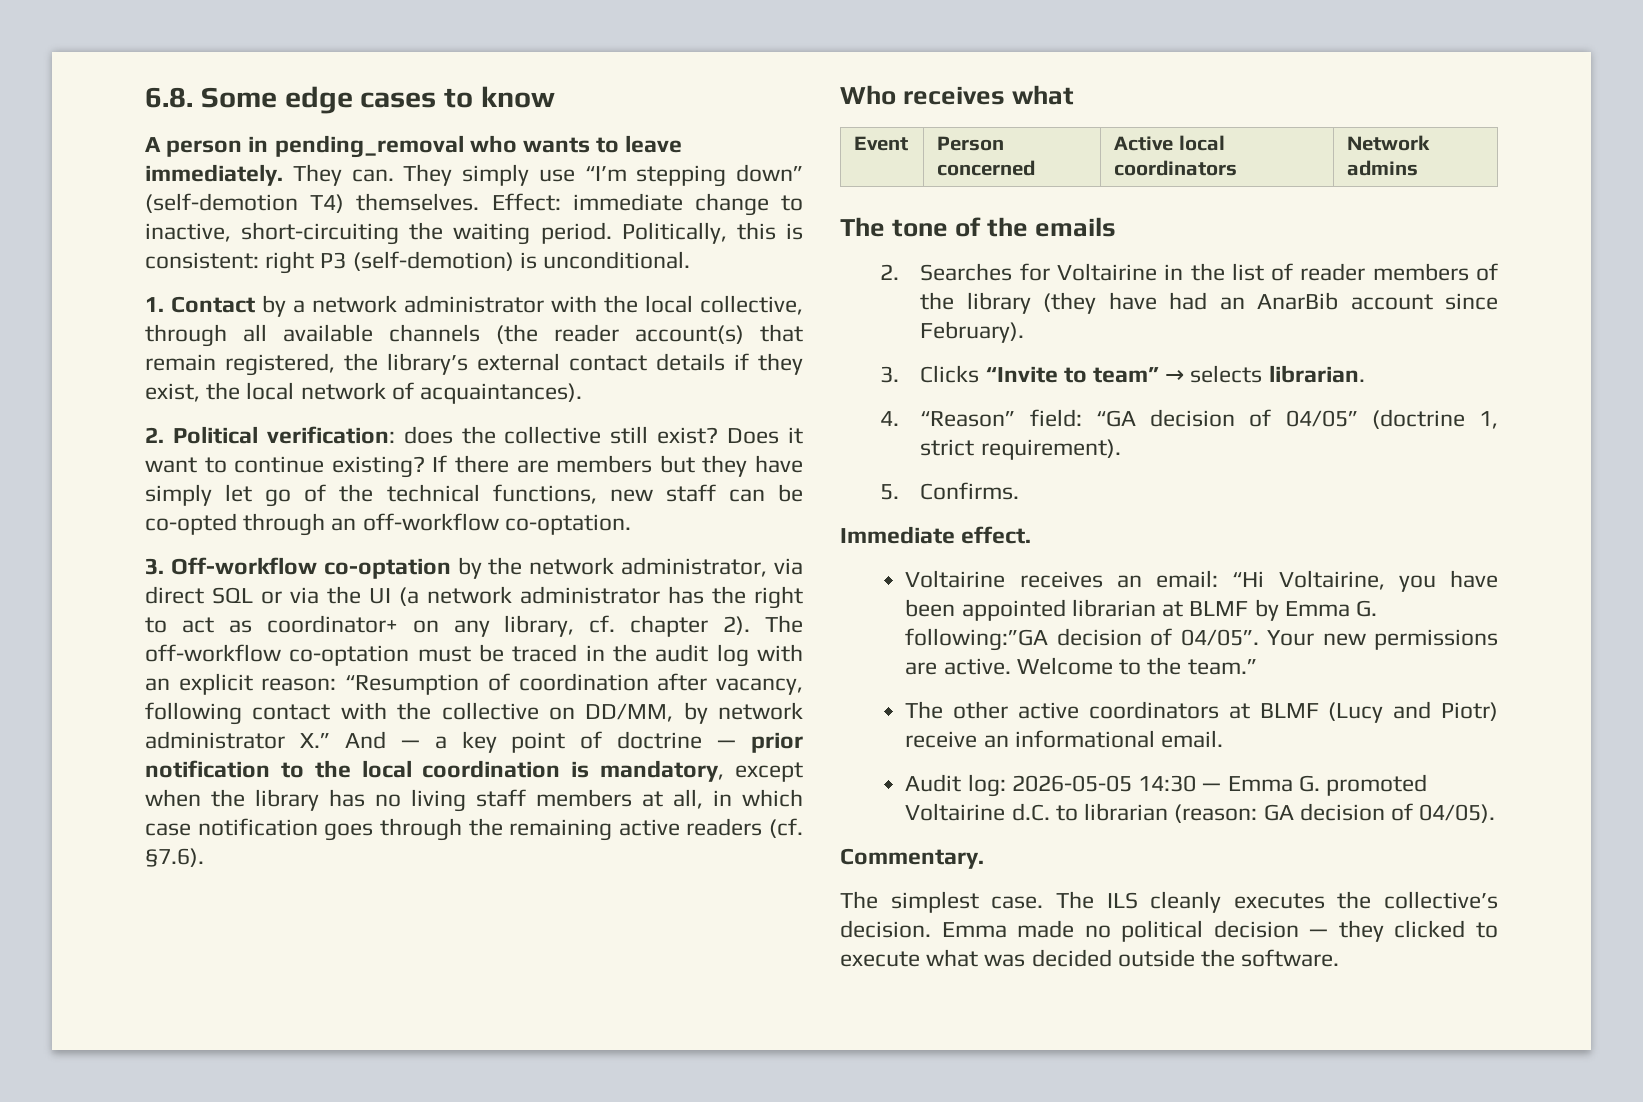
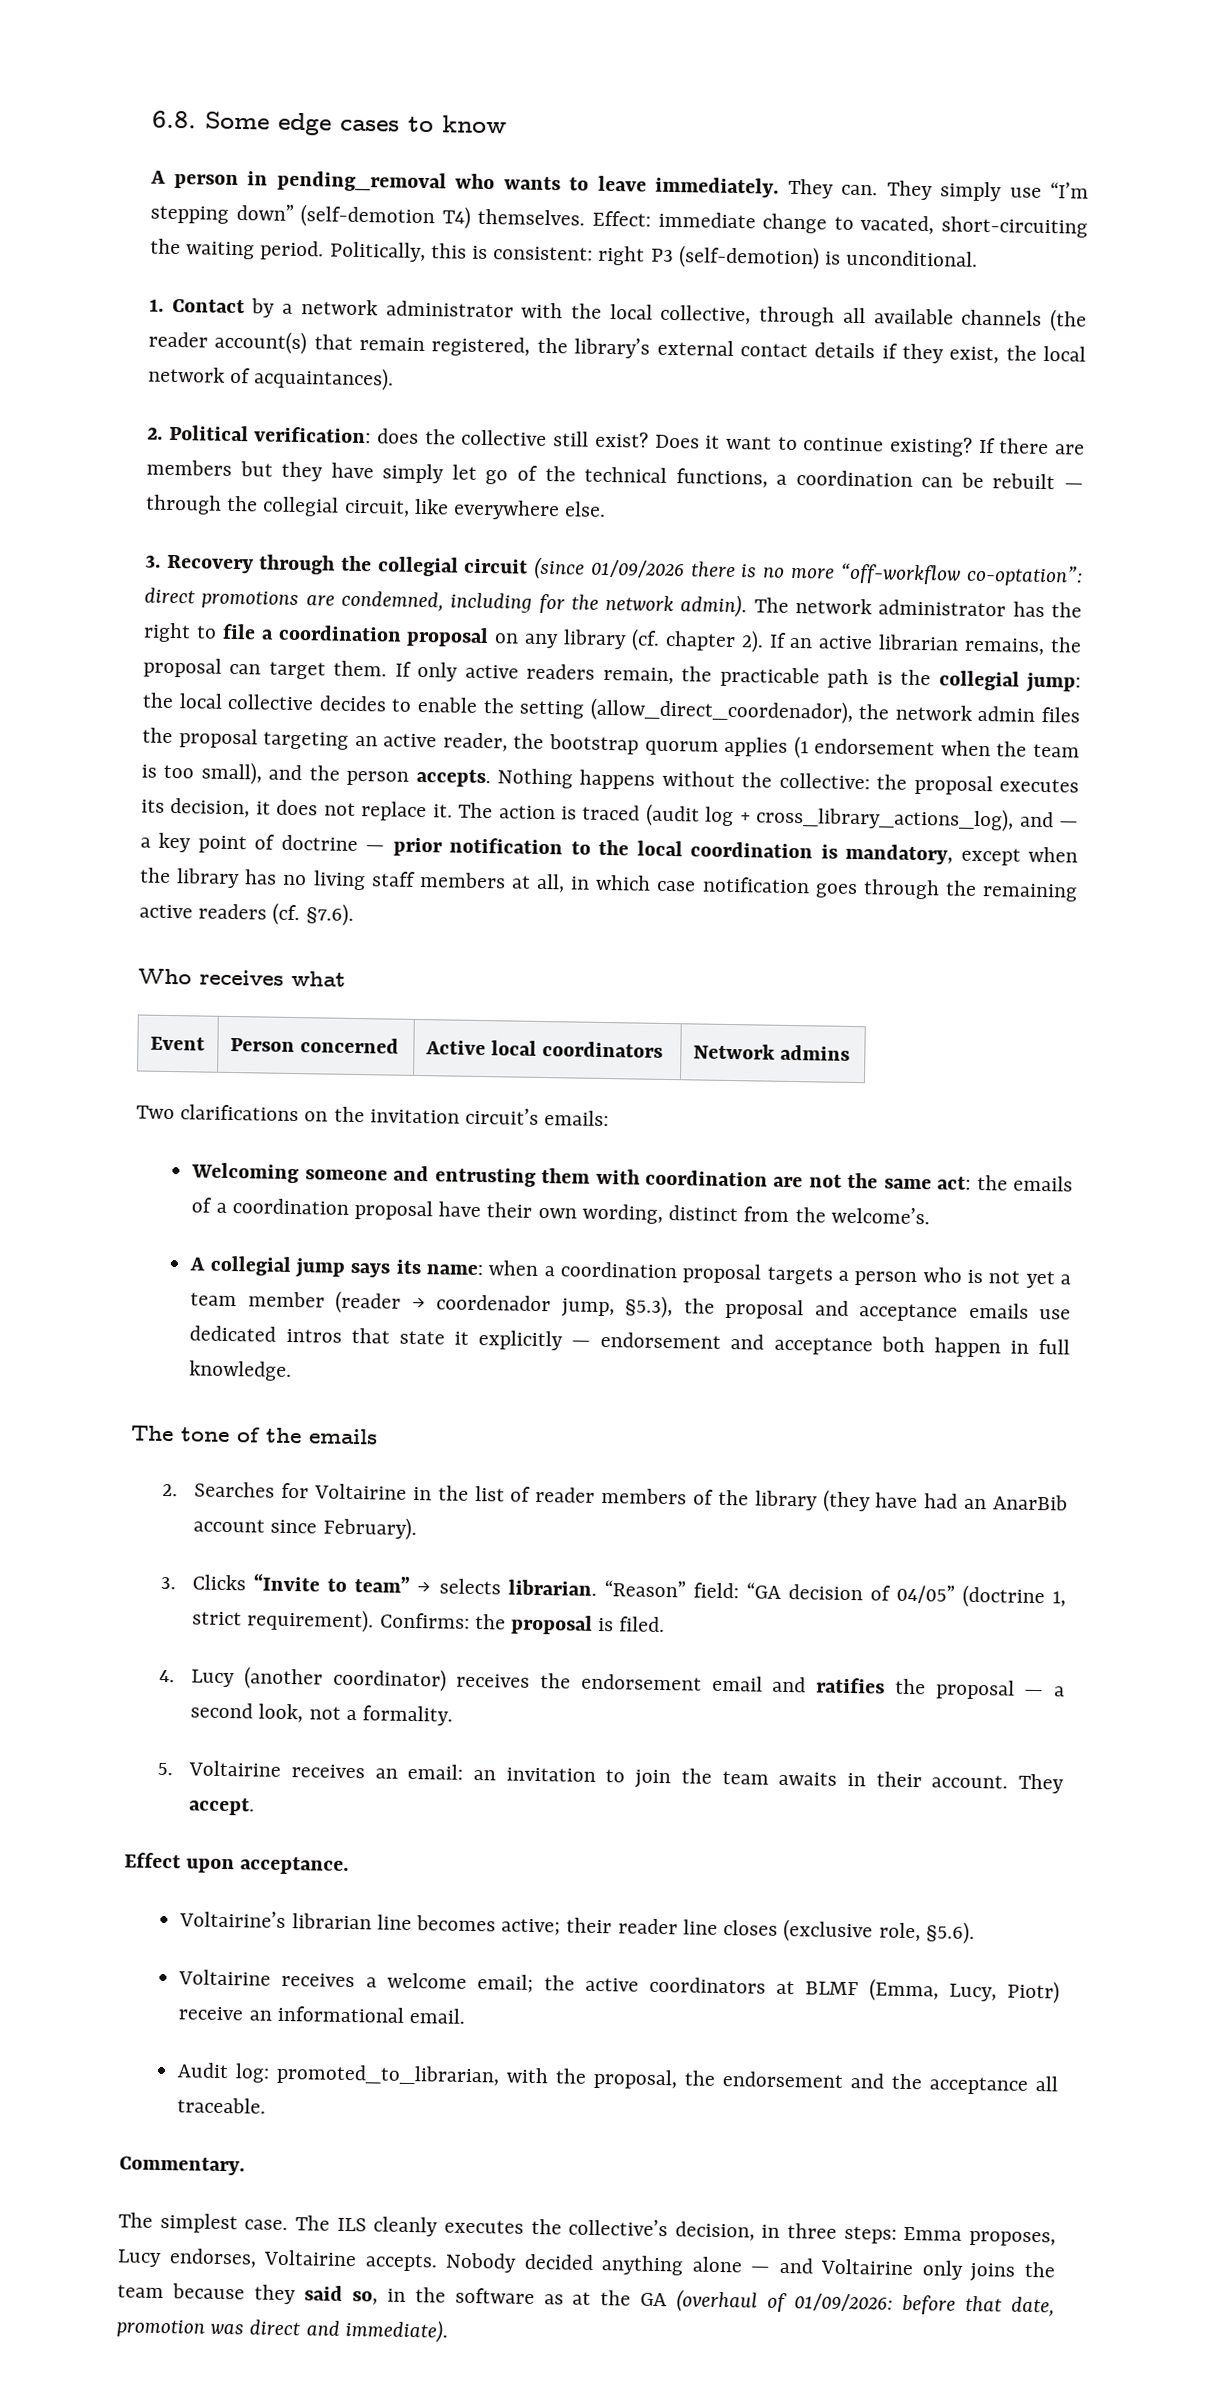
- Effect: immediate change to inactive, short-circuiting the waiting period.
+ Effect: immediate change to vacated, short-circuiting the waiting period.
- If there are members but they have simply let go of the technical functions, new staff can be co-opted through an off-workflow co-optation.
- 3. Off-workflow co-optation by the network administrator, via direct SQL or via the UI (a network administrator has the right to act as coordinator+ on any library, cf. chapter 2). The off-workflow co-optation must be traced in the audit log with an explicit reason: “Resumption of coordination after vacancy, following contact with the collective on DD/MM, by network administrator X.” And — a key point of doctrine — prior notification to the local coordination is mandatory, except when the library has no living staff members at all, in which case notification goes through the remaining active readers (cf. §7.6).
+ If there are members but they have simply let go of the technical functions, a coordination can be rebuilt — through the collegial circuit, like everywhere else.
+ 3. Recovery through the collegial circuit (since 01/09/2026 there is no more “off-workflow co-optation”: direct promotions are condemned, including for the network admin). The network administrator has the right to file a coordination proposal on any library (cf. chapter 2). If an active librarian remains, the proposal can target them. If only active readers remain, the practicable path is the collegial jump: the local collective decides to enable the setting (allow_direct_coordenador), the network admin files the proposal targeting an active reader, the bootstrap quorum applies (1 endorsement when the team is too small), and the person accepts. Nothing happens without the collective: the proposal executes its decision, it does not replace it. The action is traced (audit log + cross_library_actions_log), and — a key point of doctrine — prior notification to the local coordination is mandatory, except when the library has no living staff members at all, in which case notification goes through the remaining active readers (cf. §7.6).
+ Two clarifications on the invitation circuit’s emails:
+ Welcoming someone and entrusting them with coordination are not the same act: the emails of a coordination proposal have their own wording, distinct from the welcome’s.
+ A collegial jump says its name: when a coordination proposal targets a person who is not yet a team member (reader → coordenador jump, §5.3), the proposal and acceptance emails use dedicated intros that state it explicitly — endorsement and acceptance both happen in full knowledge.
- 3. Clicks “Invite to team” → selects librarian.
- 4. “Reason” field: “GA decision of 04/05” (doctrine 1, strict requirement).
- 5. Confirms.
- Immediate effect.
- Voltairine receives an email: “Hi Voltairine, you have been appointed librarian at BLMF by Emma G. following:”GA decision of 04/05”. Your new permissions are active. Welcome to the team.”
- The other active coordinators at BLMF (Lucy and Piotr) receive an informational email.
+ 3. Clicks “Invite to team” → selects librarian. “Reason” field: “GA decision of 04/05” (doctrine 1, strict requirement). Confirms: the proposal is filed.
+ 4. Lucy (another coordinator) receives the endorsement email and ratifies the proposal — a second look, not a formality.
+ 5. Voltairine receives an email: an invitation to join the team awaits in their account. They accept.
+ Effect upon acceptance.
+ Voltairine’s librarian line becomes active; their reader line closes (exclusive role, §5.6).
+ Voltairine receives a welcome email; the active coordinators at BLMF (Emma, Lucy, Piotr) receive an informational email.
- Audit log: 2026-05-05 14:30 — Emma G. promoted Voltairine d.C. to librarian (reason: GA decision of 04/05).
+ Audit log: promoted_to_librarian, with the proposal, the endorsement and the acceptance all traceable.
- The ILS cleanly executes the collective’s decision. Emma made no political decision — they clicked to execute what was decided outside the software.
+ The ILS cleanly executes the collective’s decision, in three steps: Emma proposes, Lucy endorses, Voltairine accepts. Nobody decided anything alone — and Voltairine only joins the team because they said so, in the software as at the GA (overhaul of 01/09/2026: before that date, promotion was direct and immediate).

